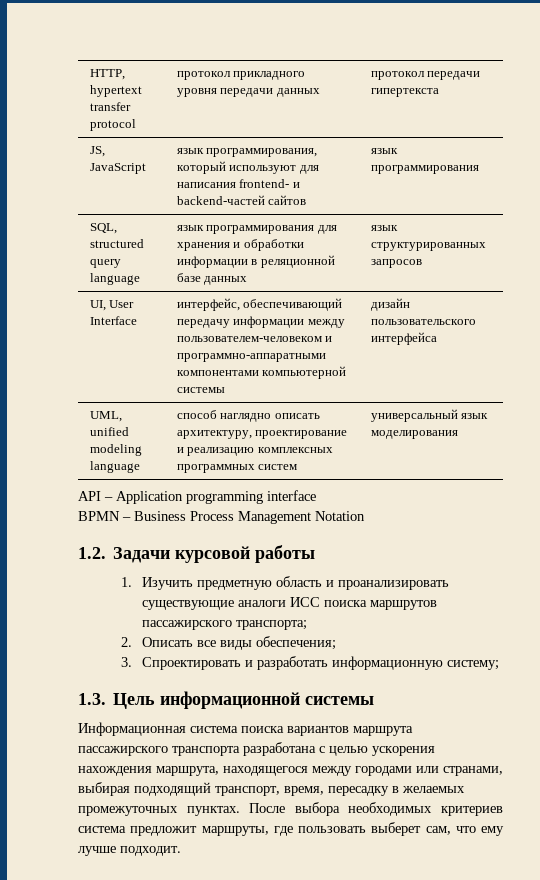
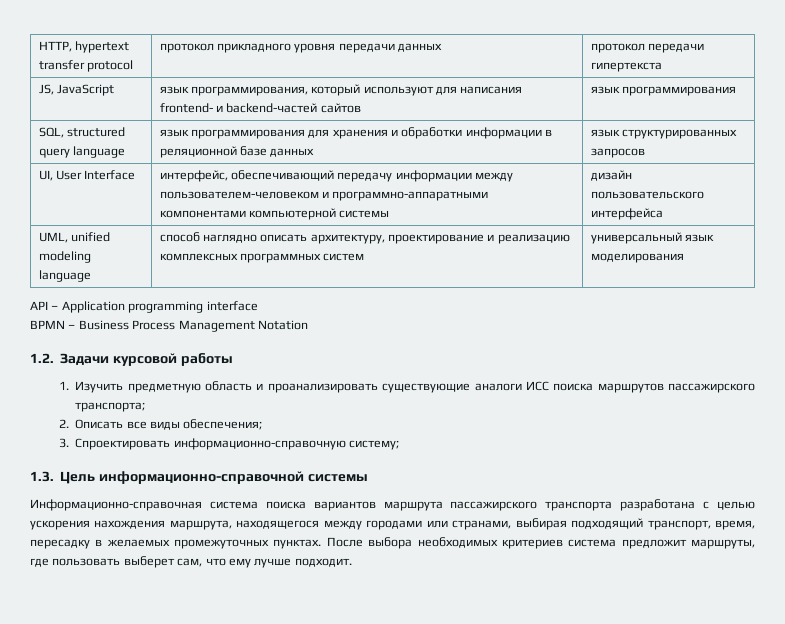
- 3. Спроектировать и разработать информационную систему;
+ 3. Спроектировать информационно-справочную систему;
- 1.3. Цель информационной системы
+ 1.3. Цель информационно-справочной системы
- Информационная система поиска вариантов маршрута пассажирского транспорта разработана с целью ускорения нахождения маршрута, находящегося между городами или странами, выбирая подходящий транспорт, время, пересадку в желаемых промежуточных пунктах.
+ Информационно-справочная система поиска вариантов маршрута пассажирского транспорта разработана с целью ускорения нахождения маршрута, находящегося между городами или странами, выбирая подходящий транспорт, время, пересадку в желаемых промежуточных пунктах.

